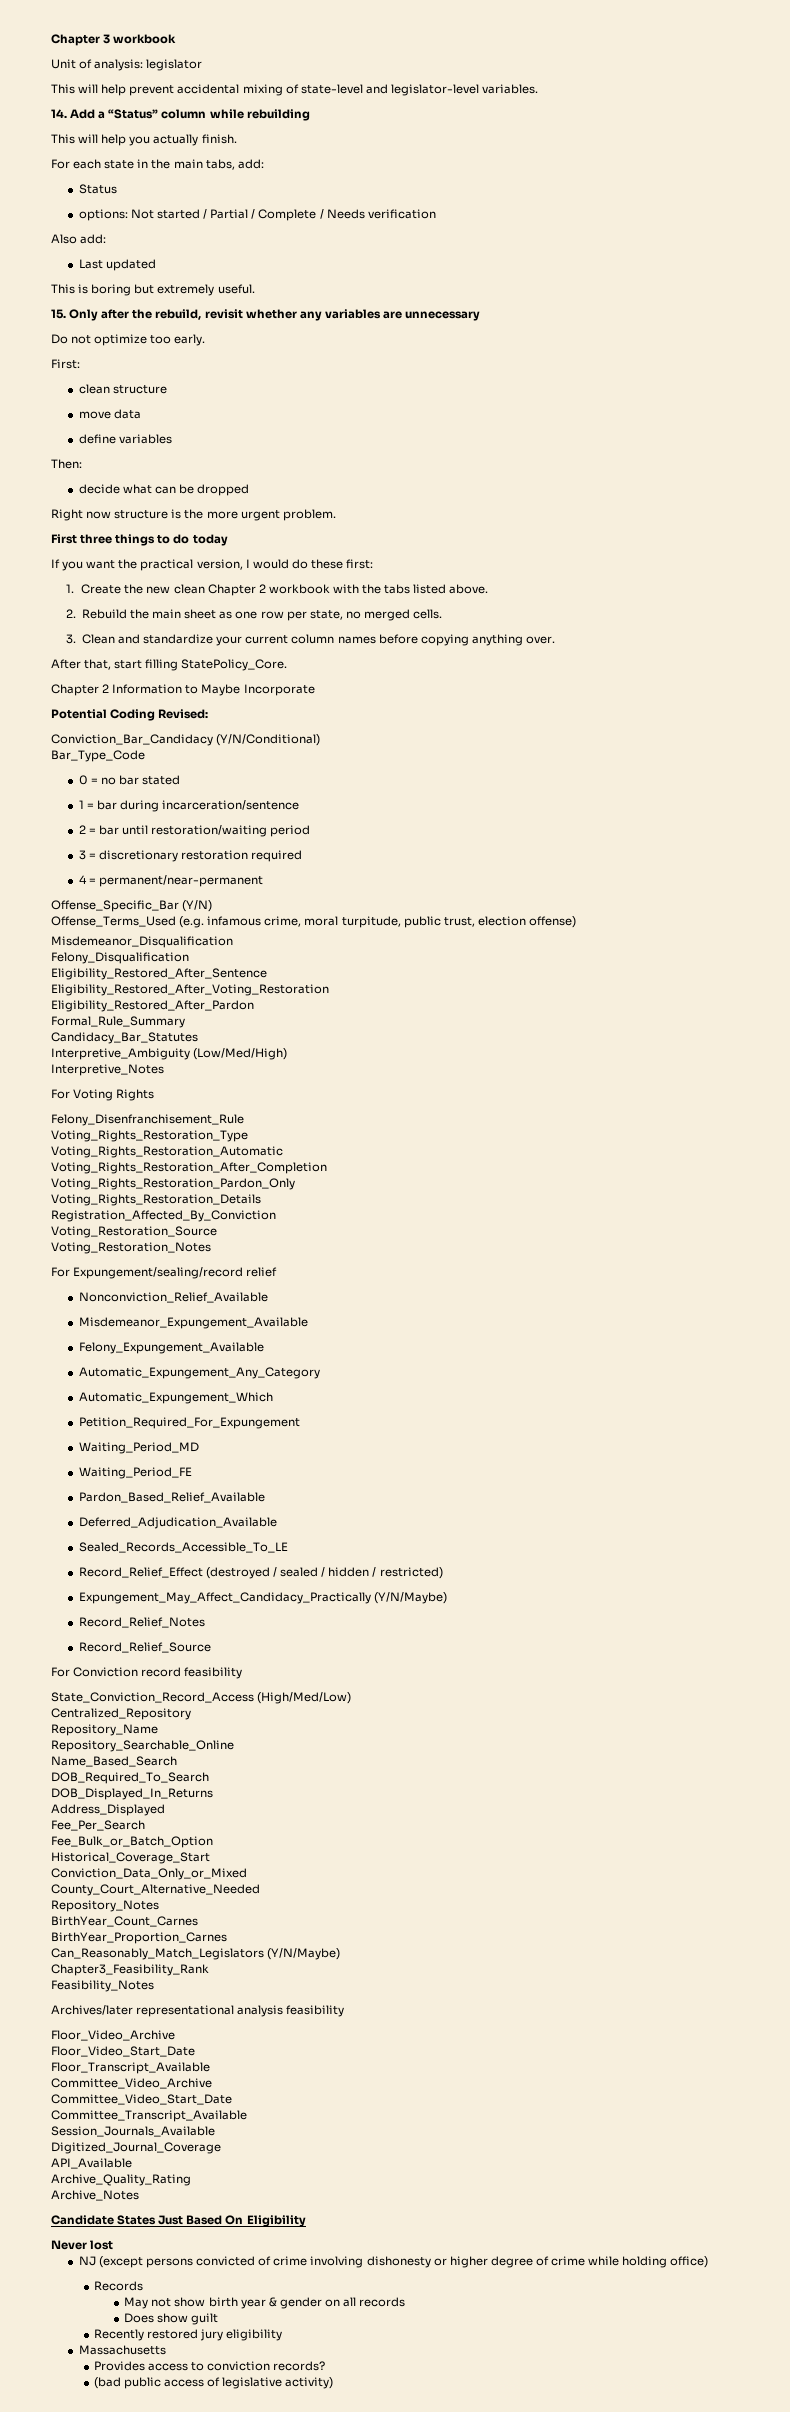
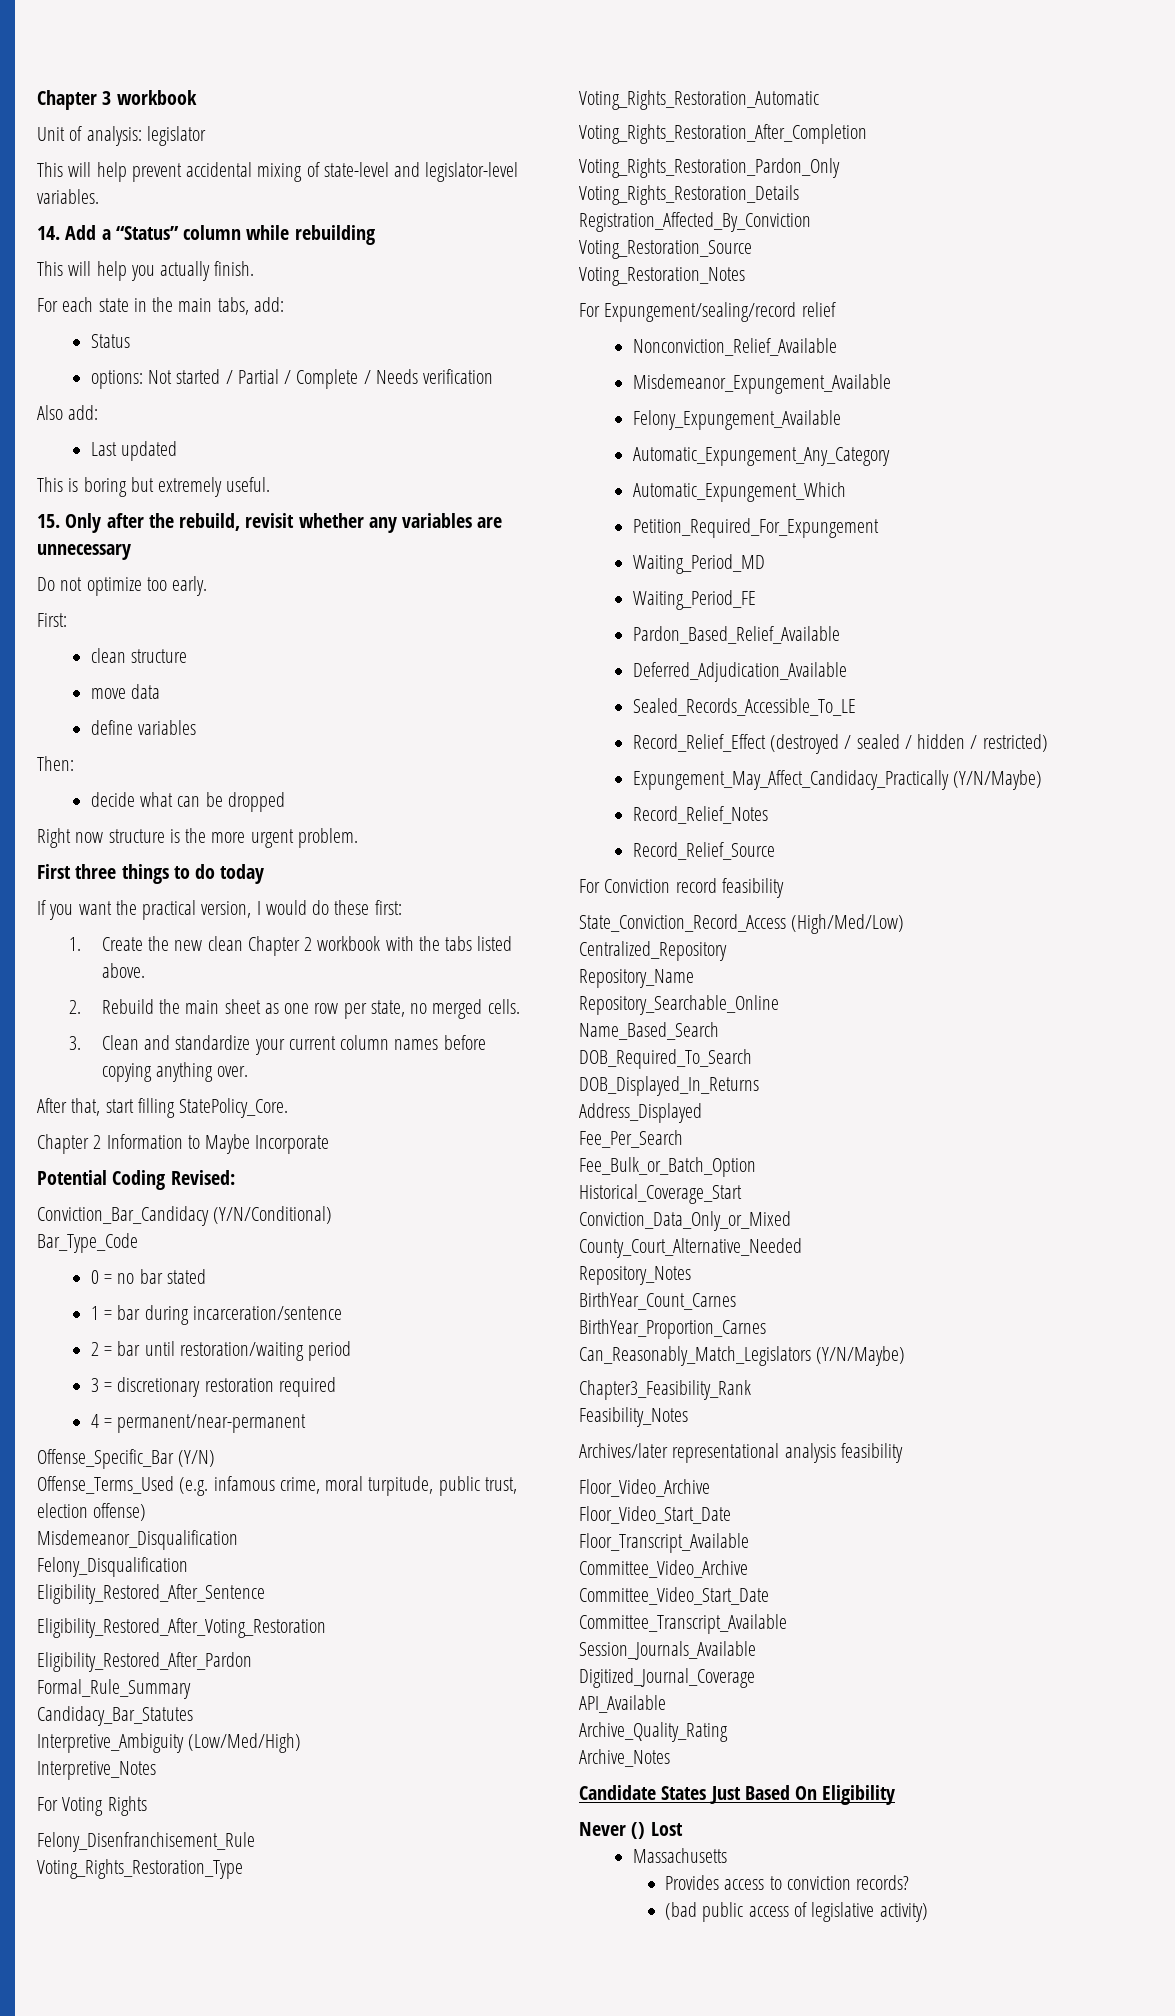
- Never lost
- NJ (except persons convicted of crime involving dishonesty or higher degree of crime while holding office)
- Records
- May not show birth year & gender on all records
- Does show guilt
- Recently restored jury eligibility
+ Never () Lost

